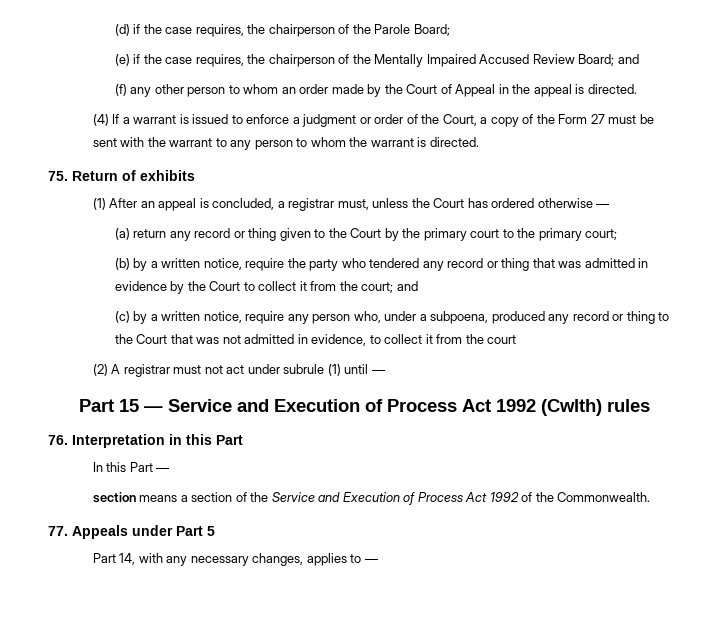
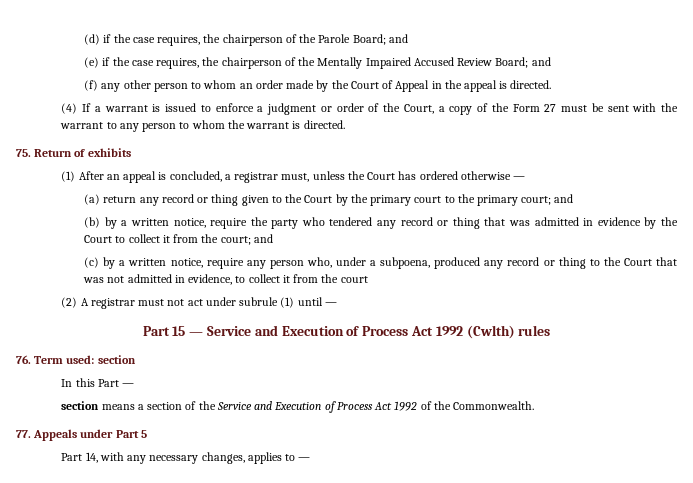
- (d) if the case requires, the chairperson of the Parole Board;
+ (d) if the case requires, the chairperson of the Parole Board; and
- (a) return any record or thing given to the Court by the primary court to the primary court;
+ (a) return any record or thing given to the Court by the primary court to the primary court; and
- 76. Interpretation in this Part
+ 76. Term used: section

